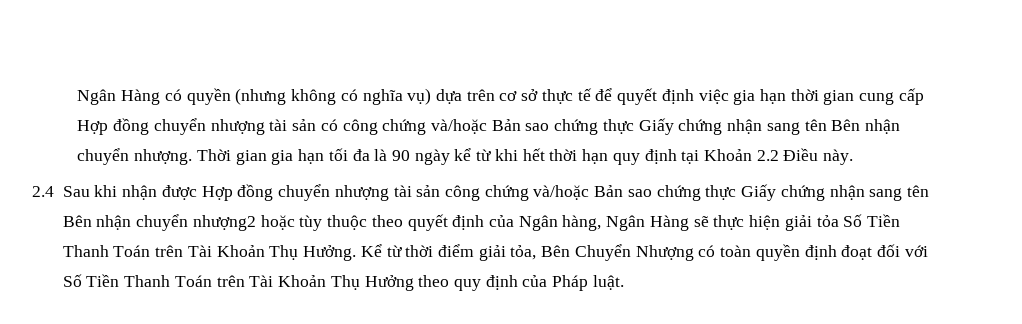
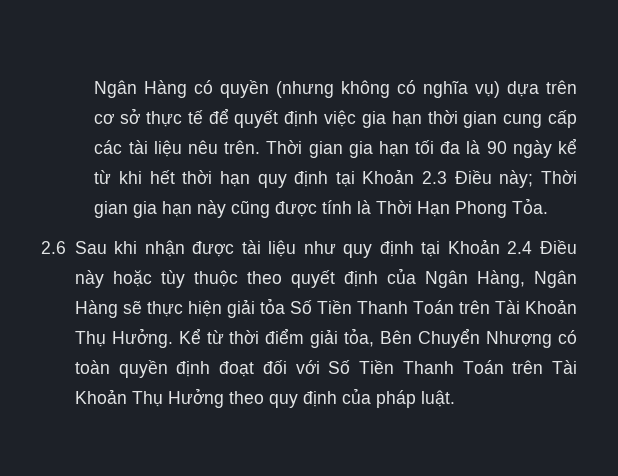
- Ngân Hàng có quyền (nhưng không có nghĩa vụ) dựa trên cơ sở thực tế để quyết định việc gia hạn thời gian cung cấp Hợp đồng chuyển nhượng tài sản có công chứng và/hoặc Bản sao chứng thực Giấy chứng nhận sang tên Bên nhận chuyển nhượng.
+ Ngân Hàng có quyền (nhưng không có nghĩa vụ) dựa trên cơ sở thực tế để quyết định việc gia hạn thời gian cung cấp các tài liệu nêu trên.
- Thời gian gia hạn tối đa là 90 ngày kể từ khi hết thời hạn quy định tại Khoản 2.2 Điều này.
- 2.4 Sau khi nhận được Hợp đồng chuyển nhượng tài sản công chứng và/hoặc Bản sao chứng thực Giấy chứng nhận sang tên Bên nhận chuyển nhượng2 hoặc tùy thuộc theo quyết định của Ngân hàng, Ngân Hàng sẽ thực hiện giải tỏa Số Tiền Thanh Toán trên Tài Khoản Thụ Hưởng.
+ Thời gian gia hạn tối đa là 90 ngày kể từ khi hết thời hạn quy định tại Khoản 2.3 Điều này; Thời gian gia hạn này cũng được tính là Thời Hạn Phong Tỏa.
+ 2.6 Sau khi nhận được tài liệu như quy định tại Khoản 2.4 Điều này hoặc tùy thuộc theo quyết định của Ngân Hàng, Ngân Hàng sẽ thực hiện giải tỏa Số Tiền Thanh Toán trên Tài Khoản Thụ Hưởng.
- Kể từ thời điểm giải tỏa, Bên Chuyển Nhượng có toàn quyền định đoạt đối với Số Tiền Thanh Toán trên Tài Khoản Thụ Hưởng theo quy định của Pháp luật.
+ Kể từ thời điểm giải tỏa, Bên Chuyển Nhượng có toàn quyền định đoạt đối với Số Tiền Thanh Toán trên Tài Khoản Thụ Hưởng theo quy định của pháp luật.

